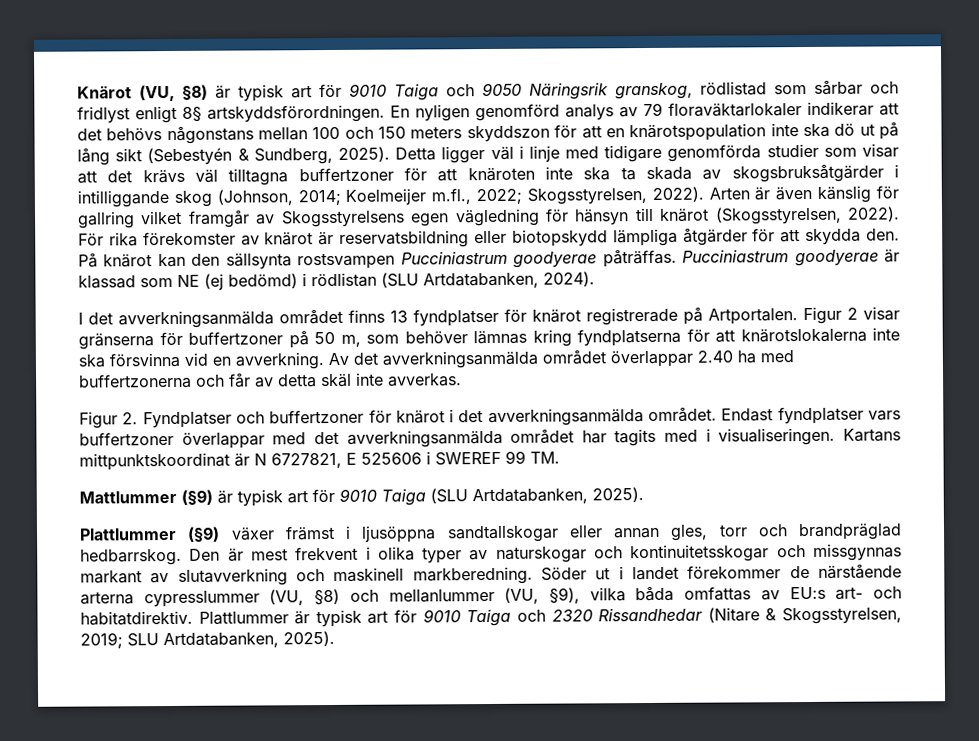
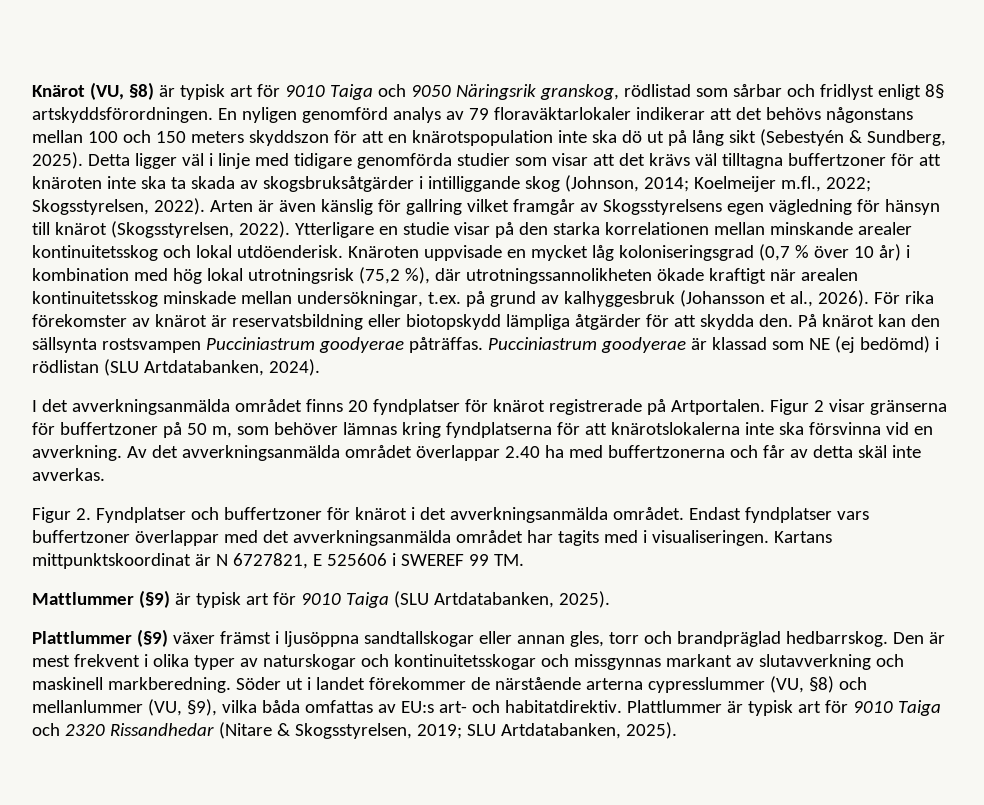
+ Ytterligare en studie visar på den starka korrelationen mellan minskande arealer kontinuitetsskog och lokal utdöenderisk. Knäroten uppvisade en mycket låg koloniseringsgrad (0,7 % över 10 år) i kombination med hög lokal utrotningsrisk (75,2 %), där utrotningssannolikheten ökade kraftigt när arealen kontinuitetsskog minskade mellan undersökningar, t.ex. på grund av kalhyggesbruk (Johansson et al., 2026).
- I det avverkningsanmälda området finns 13 fyndplatser för knärot registrerade på Artportalen.
+ I det avverkningsanmälda området finns 20 fyndplatser för knärot registrerade på Artportalen.

